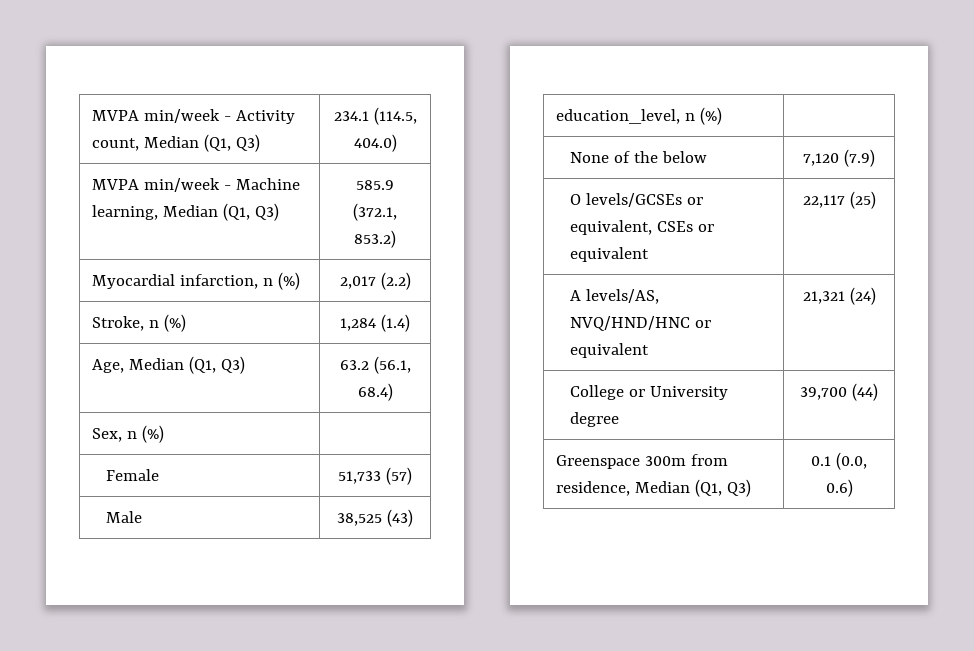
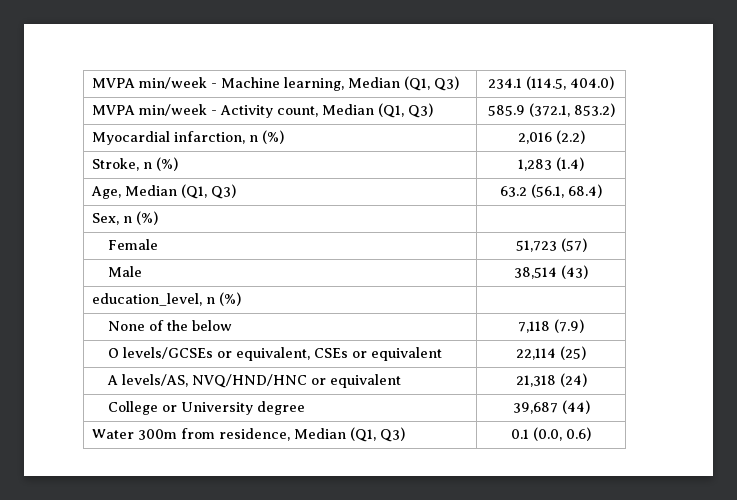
- MVPA min/week - Activity count, Median (Q1, Q3) | 234.1 (114.5, 404.0)
+ MVPA min/week - Machine learning, Median (Q1, Q3) | 234.1 (114.5, 404.0)
- MVPA min/week - Machine learning, Median (Q1, Q3) | 585.9 (372.1, 853.2)
+ MVPA min/week - Activity count, Median (Q1, Q3) | 585.9 (372.1, 853.2)
- Myocardial infarction, n (%) | 2,017 (2.2)
+ Myocardial infarction, n (%) | 2,016 (2.2)
- Stroke, n (%) | 1,284 (1.4)
+ Stroke, n (%) | 1,283 (1.4)
- Female | 51,733 (57)
+ Female | 51,723 (57)
- Male | 38,525 (43)
+ Male | 38,514 (43)
- None of the below | 7,120 (7.9)
+ None of the below | 7,118 (7.9)
- O levels/GCSEs or equivalent, CSEs or equivalent | 22,117 (25)
+ O levels/GCSEs or equivalent, CSEs or equivalent | 22,114 (25)
- A levels/AS, NVQ/HND/HNC or equivalent | 21,321 (24)
+ A levels/AS, NVQ/HND/HNC or equivalent | 21,318 (24)
- College or University degree | 39,700 (44)
+ College or University degree | 39,687 (44)
- Greenspace 300m from residence, Median (Q1, Q3) | 0.1 (0.0, 0.6)
+ Water 300m from residence, Median (Q1, Q3) | 0.1 (0.0, 0.6)

